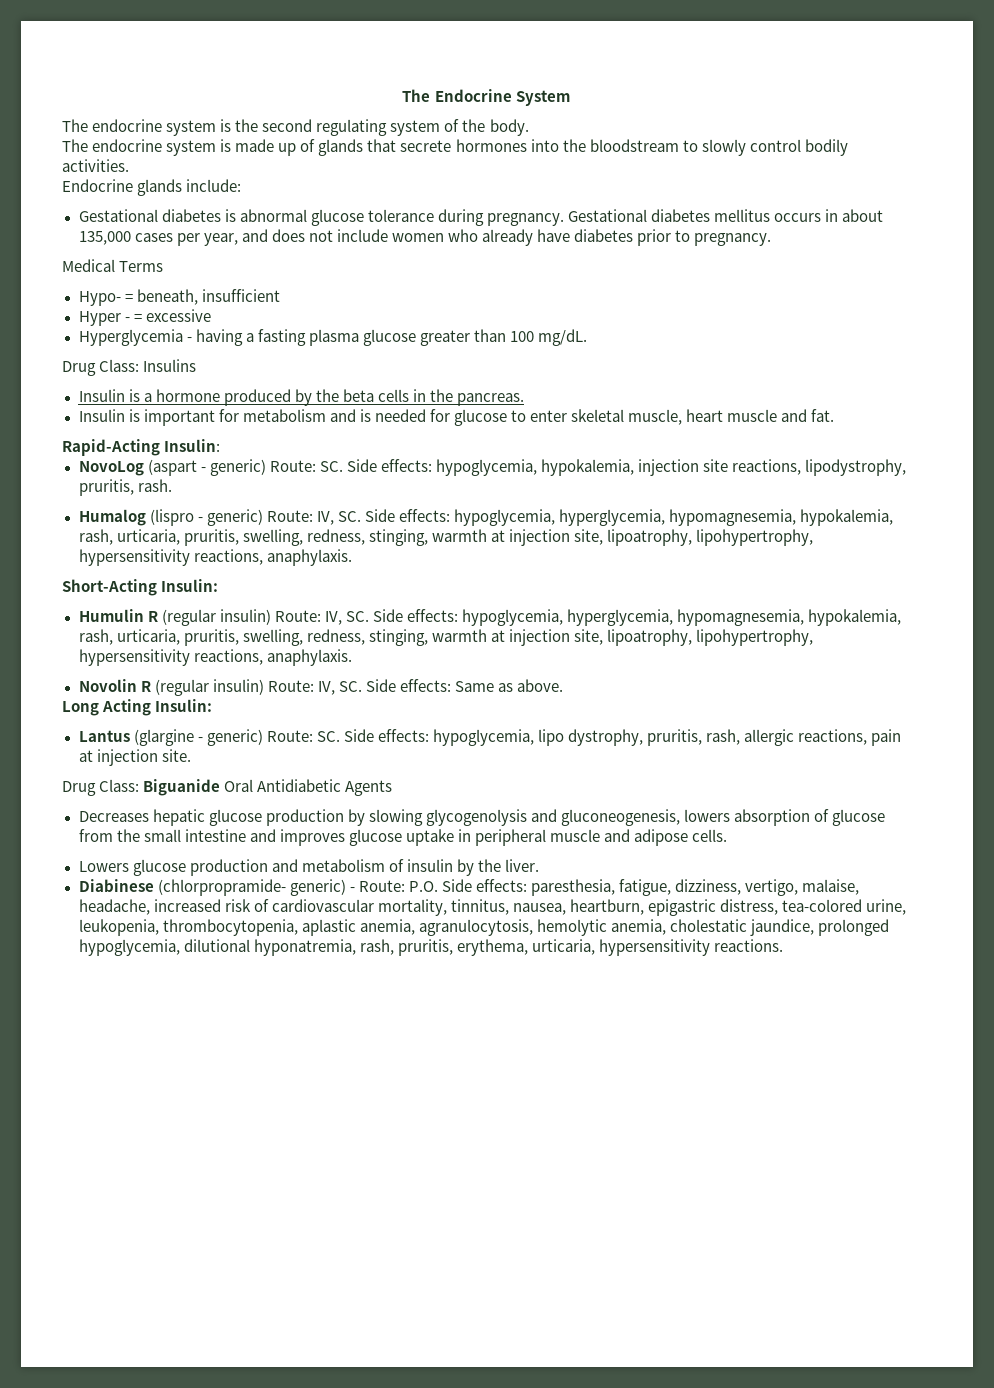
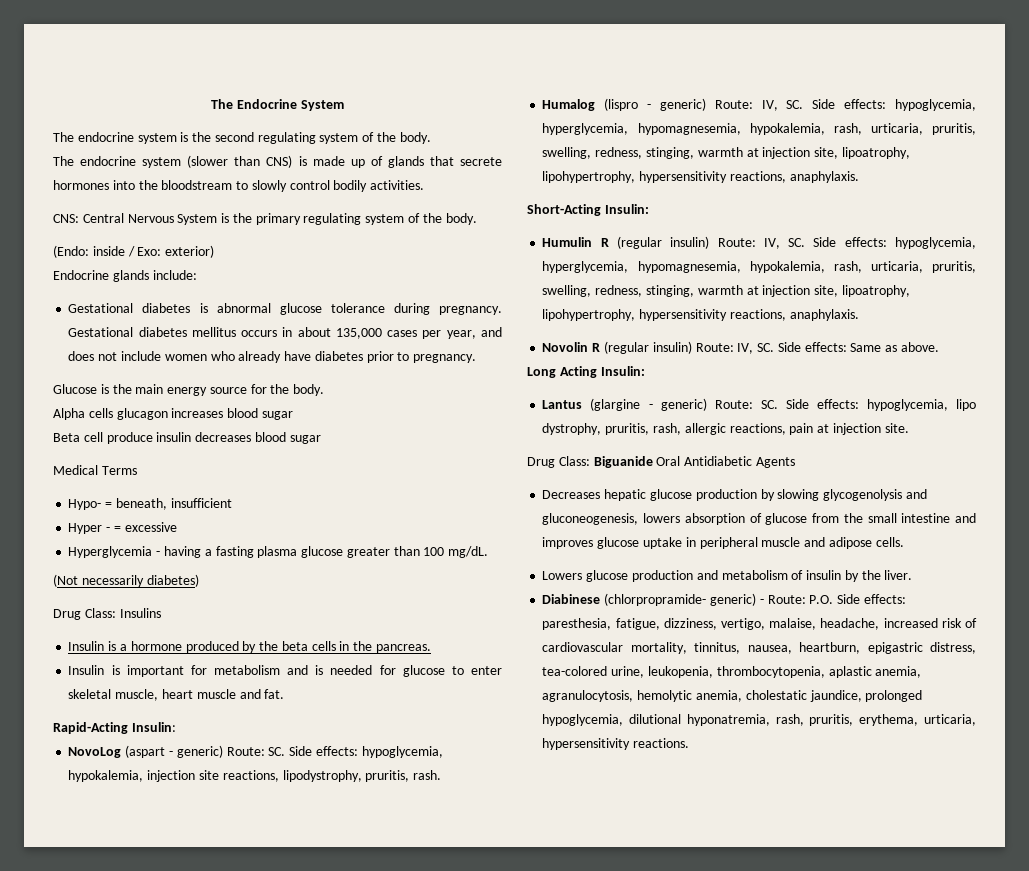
- The endocrine system is made up of glands that secrete hormones into the bloodstream to slowly control bodily activities.
+ The endocrine system (slower than CNS) is made up of glands that secrete hormones into the bloodstream to slowly control bodily activities.
+ CNS: Central Nervous System is the primary regulating system of the body.
+ (Endo: inside / Exo: exterior)
+ Glucose is the main energy source for the body.
+ Alpha cells glucagon increases blood sugar
+ Beta cell produce insulin decreases blood sugar
+ (Not necessarily diabetes)

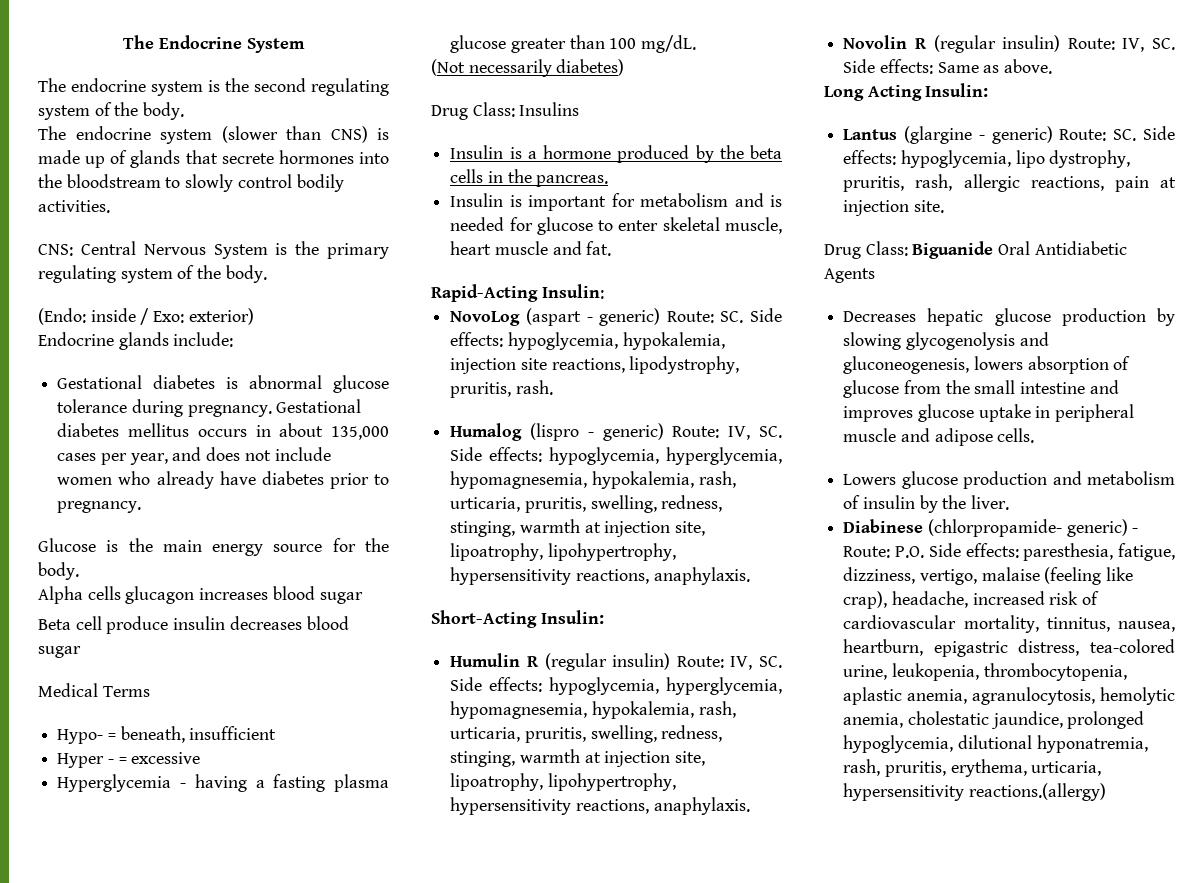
- Diabinese (chlorpropramide- generic) - Route: P.O. Side effects: paresthesia, fatigue, dizziness, vertigo, malaise, headache, increased risk of cardiovascular mortality, tinnitus, nausea, heartburn, epigastric distress, tea-colored urine, leukopenia, thrombocytopenia, aplastic anemia, agranulocytosis, hemolytic anemia, cholestatic jaundice, prolonged hypoglycemia, dilutional hyponatremia, rash, pruritis, erythema, urticaria, hypersensitivity reactions.
+ Diabinese (chlorpropamide- generic) - Route: P.O. Side effects: paresthesia, fatigue, dizziness, vertigo, malaise (feeling like crap), headache, increased risk of cardiovascular mortality, tinnitus, nausea, heartburn, epigastric distress, tea-colored urine, leukopenia, thrombocytopenia, aplastic anemia, agranulocytosis, hemolytic anemia, cholestatic jaundice, prolonged hypoglycemia, dilutional hyponatremia, rash, pruritis, erythema, urticaria, hypersensitivity reactions.(allergy)

